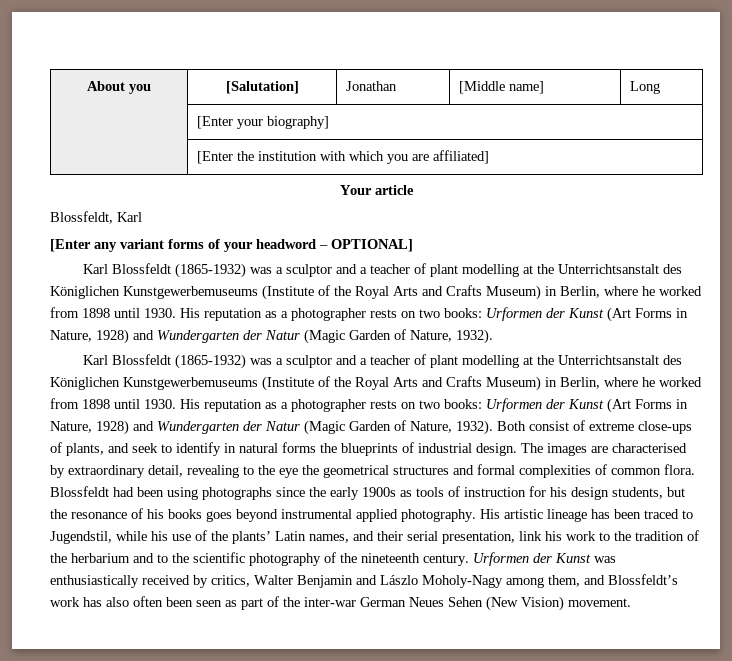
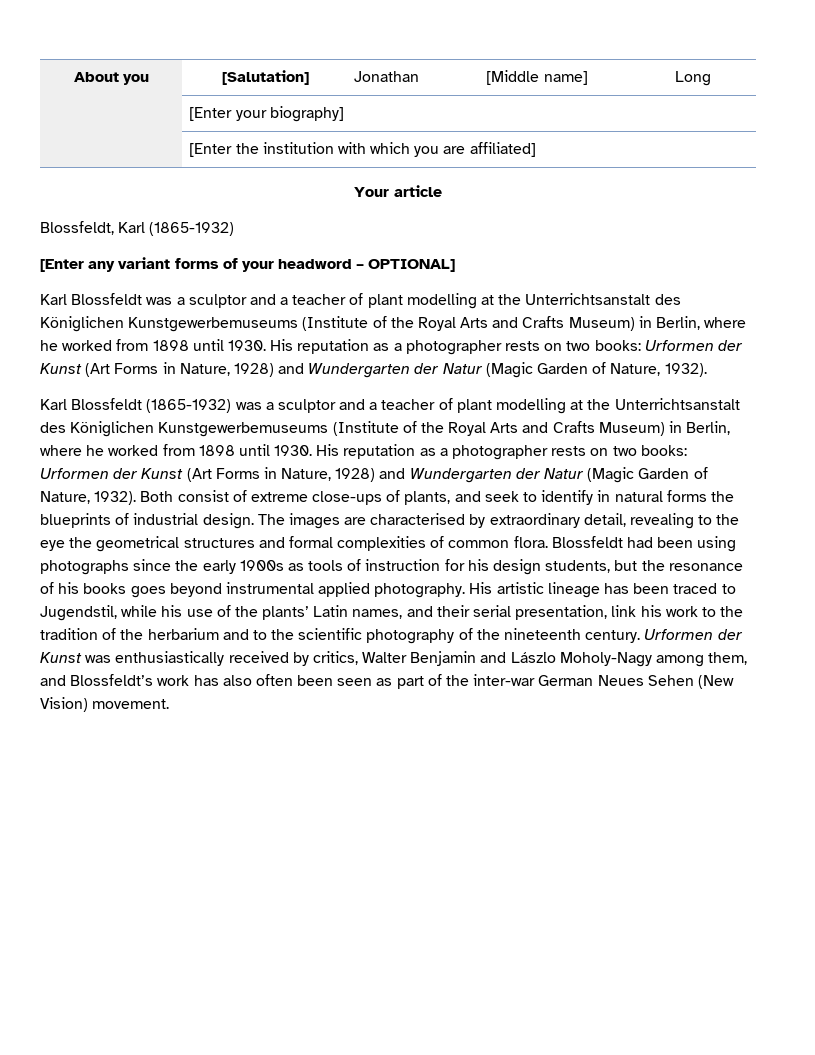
- Blossfeldt, Karl
+ Blossfeldt, Karl (1865-1932)
  [Enter any variant forms of your headword – OPTIONAL]
- Karl Blossfeldt (1865-1932) was a sculptor and a teacher of plant modelling at the Unterrichtsanstalt des Königlichen Kunstgewerbemuseums (Institute of the Royal Arts and Crafts Museum) in Berlin, where he worked from 1898 until 1930.
+ Karl Blossfeldt was a sculptor and a teacher of plant modelling at the Unterrichtsanstalt des Königlichen Kunstgewerbemuseums (Institute of the Royal Arts and Crafts Museum) in Berlin, where he worked from 1898 until 1930.

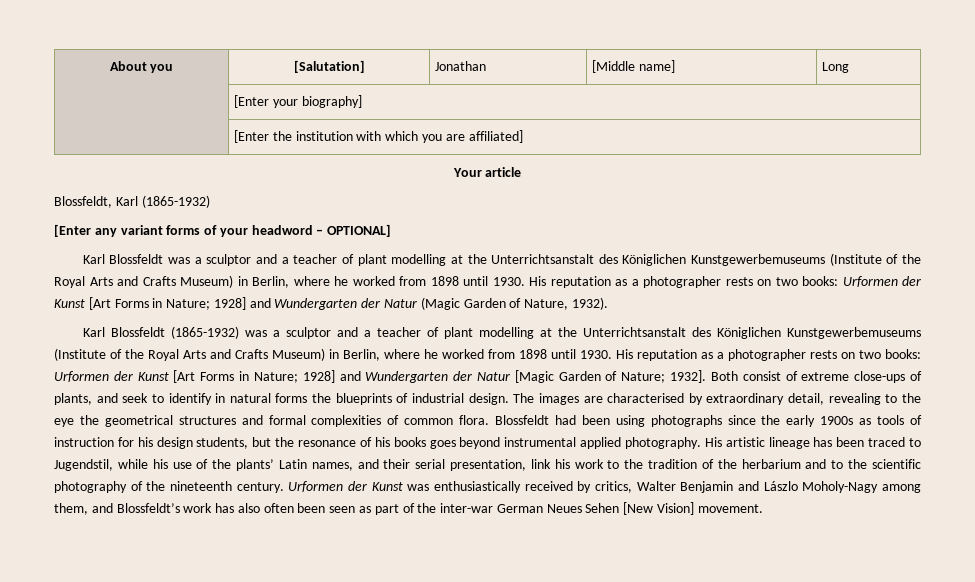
- Karl Blossfeldt was a sculptor and a teacher of plant modelling at the Unterrichtsanstalt des Königlichen Kunstgewerbemuseums (Institute of the Royal Arts and Crafts Museum) in Berlin, where he worked from 1898 until 1930. His reputation as a photographer rests on two books: Urformen der Kunst (Art Forms in Nature, 1928) and Wundergarten der Natur (Magic Garden of Nature, 1932).
+ Karl Blossfeldt was a sculptor and a teacher of plant modelling at the Unterrichtsanstalt des Königlichen Kunstgewerbemuseums (Institute of the Royal Arts and Crafts Museum) in Berlin, where he worked from 1898 until 1930. His reputation as a photographer rests on two books: Urformen der Kunst [Art Forms in Nature; 1928] and Wundergarten der Natur (Magic Garden of Nature, 1932).
- Karl Blossfeldt (1865-1932) was a sculptor and a teacher of plant modelling at the Unterrichtsanstalt des Königlichen Kunstgewerbemuseums (Institute of the Royal Arts and Crafts Museum) in Berlin, where he worked from 1898 until 1930. His reputation as a photographer rests on two books: Urformen der Kunst (Art Forms in Nature, 1928) and Wundergarten der Natur (Magic Garden of Nature, 1932).
+ Karl Blossfeldt (1865-1932) was a sculptor and a teacher of plant modelling at the Unterrichtsanstalt des Königlichen Kunstgewerbemuseums (Institute of the Royal Arts and Crafts Museum) in Berlin, where he worked from 1898 until 1930. His reputation as a photographer rests on two books: Urformen der Kunst [Art Forms in Nature; 1928] and Wundergarten der Natur [Magic Garden of Nature; 1932].
- Urformen der Kunst was enthusiastically received by critics, Walter Benjamin and Lászlo Moholy-Nagy among them, and Blossfeldt’s work has also often been seen as part of the inter-war German Neues Sehen (New Vision) movement.
+ Urformen der Kunst was enthusiastically received by critics, Walter Benjamin and Lászlo Moholy-Nagy among them, and Blossfeldt’s work has also often been seen as part of the inter-war German Neues Sehen [New Vision] movement.

